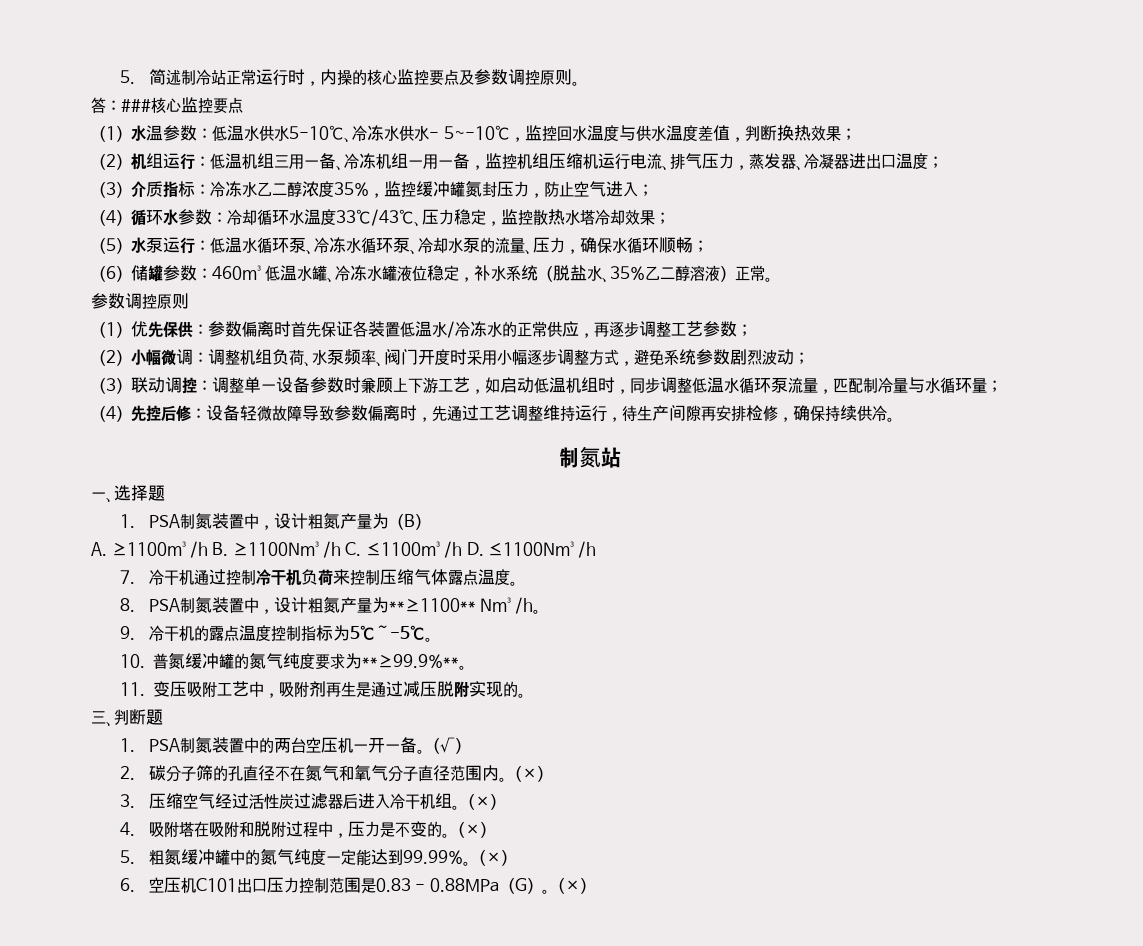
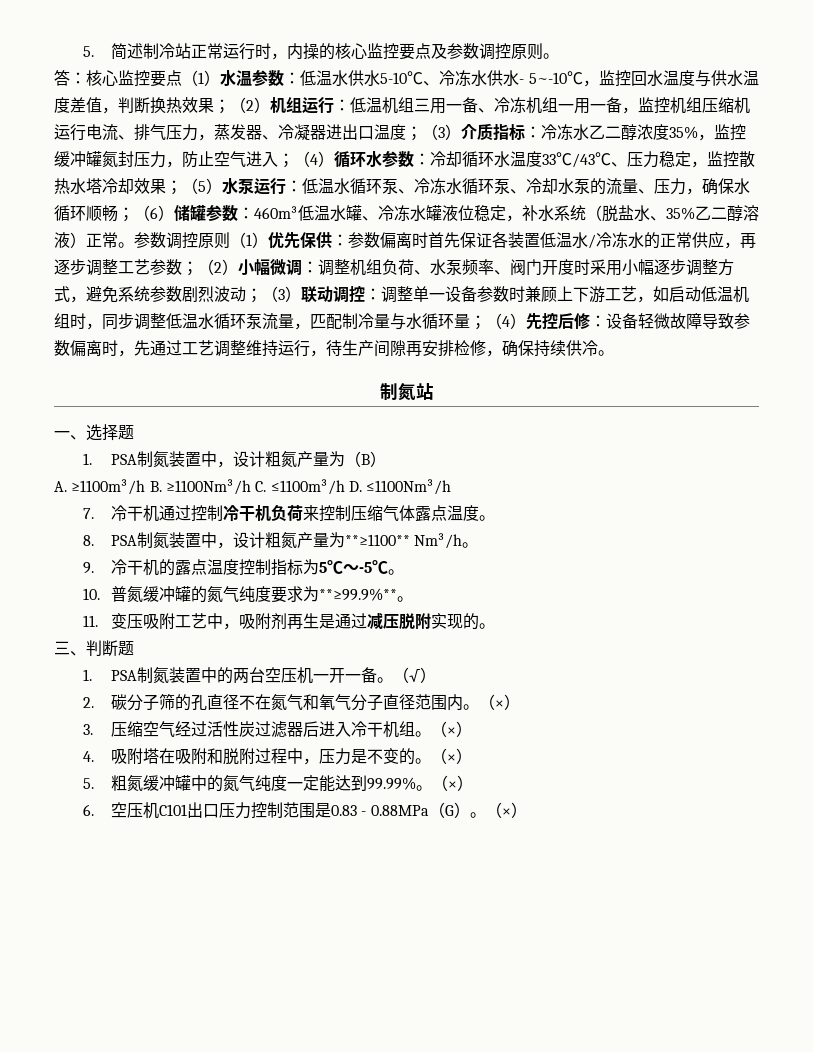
- ###核心监控要点
- （1）水温参数：
+ 核心监控要点（1）水温参数：
- 低温水供水5-10℃、冷冻水供水- 5~-10℃，监控回水温度与供水温度差值，判断换热效果；
- （2）机组运行：
+ 低温水供水5-10℃、冷冻水供水- 5~-10℃，监控回水温度与供水温度差值，判断换热效果；（2）机组运行：
- 低温机组三用一备、冷冻机组一用一备，监控机组压缩机运行电流、排气压力，蒸发器、冷凝器进出口温度；
- （3）介质指标：
+ 低温机组三用一备、冷冻机组一用一备，监控机组压缩机运行电流、排气压力，蒸发器、冷凝器进出口温度；（3）介质指标：
- 冷冻水乙二醇浓度35%，监控缓冲罐氮封压力，防止空气进入；
- （4）循环水参数：
+ 冷冻水乙二醇浓度35%，监控缓冲罐氮封压力，防止空气进入；（4）循环水参数：
- 冷却循环水温度33℃/43℃、压力稳定，监控散热水塔冷却效果；
- （5）水泵运行：
+ 冷却循环水温度33℃/43℃、压力稳定，监控散热水塔冷却效果；（5）水泵运行：
- 低温水循环泵、冷冻水循环泵、冷却水泵的流量、压力，确保水循环顺畅；
- （6）储罐参数：
+ 低温水循环泵、冷冻水循环泵、冷却水泵的流量、压力，确保水循环顺畅；（6）储罐参数：
- 460m³低温水罐、冷冻水罐液位稳定，补水系统（脱盐水、35%乙二醇溶液）正常。
- 参数调控原则
- （1）优先保供：
+ 460m³低温水罐、冷冻水罐液位稳定，补水系统（脱盐水、35%乙二醇溶液）正常。参数调控原则（1）优先保供：
- 参数偏离时首先保证各装置低温水/冷冻水的正常供应，再逐步调整工艺参数；
- （2）小幅微调：
+ 参数偏离时首先保证各装置低温水/冷冻水的正常供应，再逐步调整工艺参数；（2）小幅微调：
- 调整机组负荷、水泵频率、阀门开度时采用小幅逐步调整方式，避免系统参数剧烈波动；
- （3）联动调控：
+ 调整机组负荷、水泵频率、阀门开度时采用小幅逐步调整方式，避免系统参数剧烈波动；（3）联动调控：
- 调整单一设备参数时兼顾上下游工艺，如启动低温机组时，同步调整低温水循环泵流量，匹配制冷量与水循环量；
- （4）先控后修：
+ 调整单一设备参数时兼顾上下游工艺，如启动低温机组时，同步调整低温水循环泵流量，匹配制冷量与水循环量；（4）先控后修：

